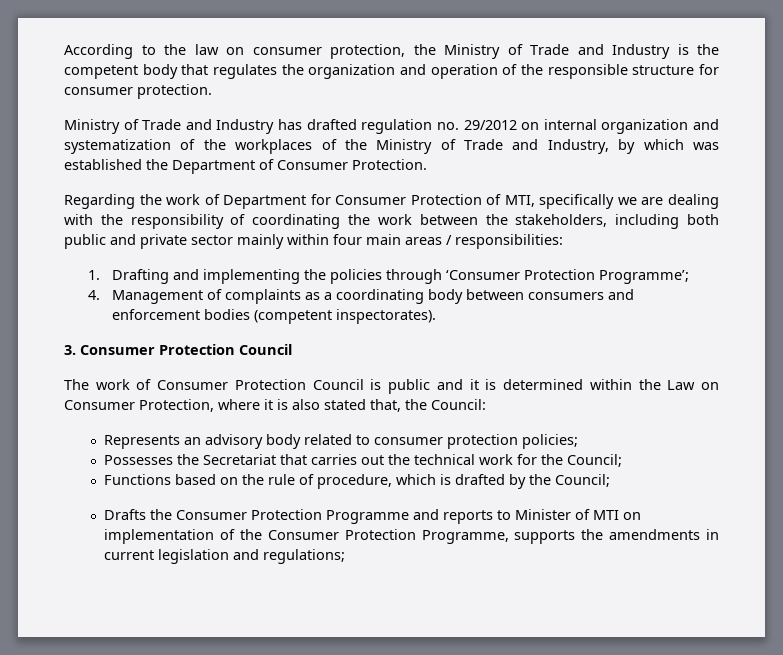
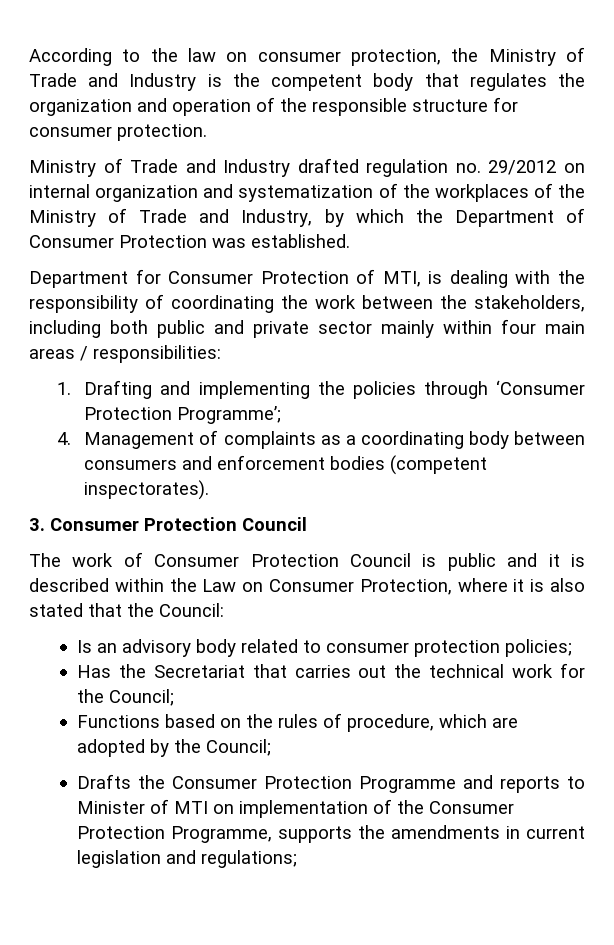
- Ministry of Trade and Industry has drafted regulation no. 29/2012 on internal organization and systematization of the workplaces of the Ministry of Trade and Industry, by which was established the Department of Consumer Protection.
- Regarding the work of Department for Consumer Protection of MTI, specifically we are dealing with the responsibility of coordinating the work between the stakeholders, including both public and private sector mainly within four main areas / responsibilities:
+ Ministry of Trade and Industry drafted regulation no. 29/2012 on internal organization and systematization of the workplaces of the Ministry of Trade and Industry, by which the Department of Consumer Protection was established.
+ Department for Consumer Protection of MTI, is dealing with the responsibility of coordinating the work between the stakeholders, including both public and private sector mainly within four main areas / responsibilities:
- The work of Consumer Protection Council is public and it is determined within the Law on Consumer Protection, where it is also stated that, the Council:
+ The work of Consumer Protection Council is public and it is described within the Law on Consumer Protection, where it is also stated that the Council:
- Represents an advisory body related to consumer protection policies;
+ Is an advisory body related to consumer protection policies;
- Possesses the Secretariat that carries out the technical work for the Council;
+ Has the Secretariat that carries out the technical work for the Council;
- Functions based on the rule of procedure, which is drafted by the Council;
+ Functions based on the rules of procedure, which are adopted by the Council;

